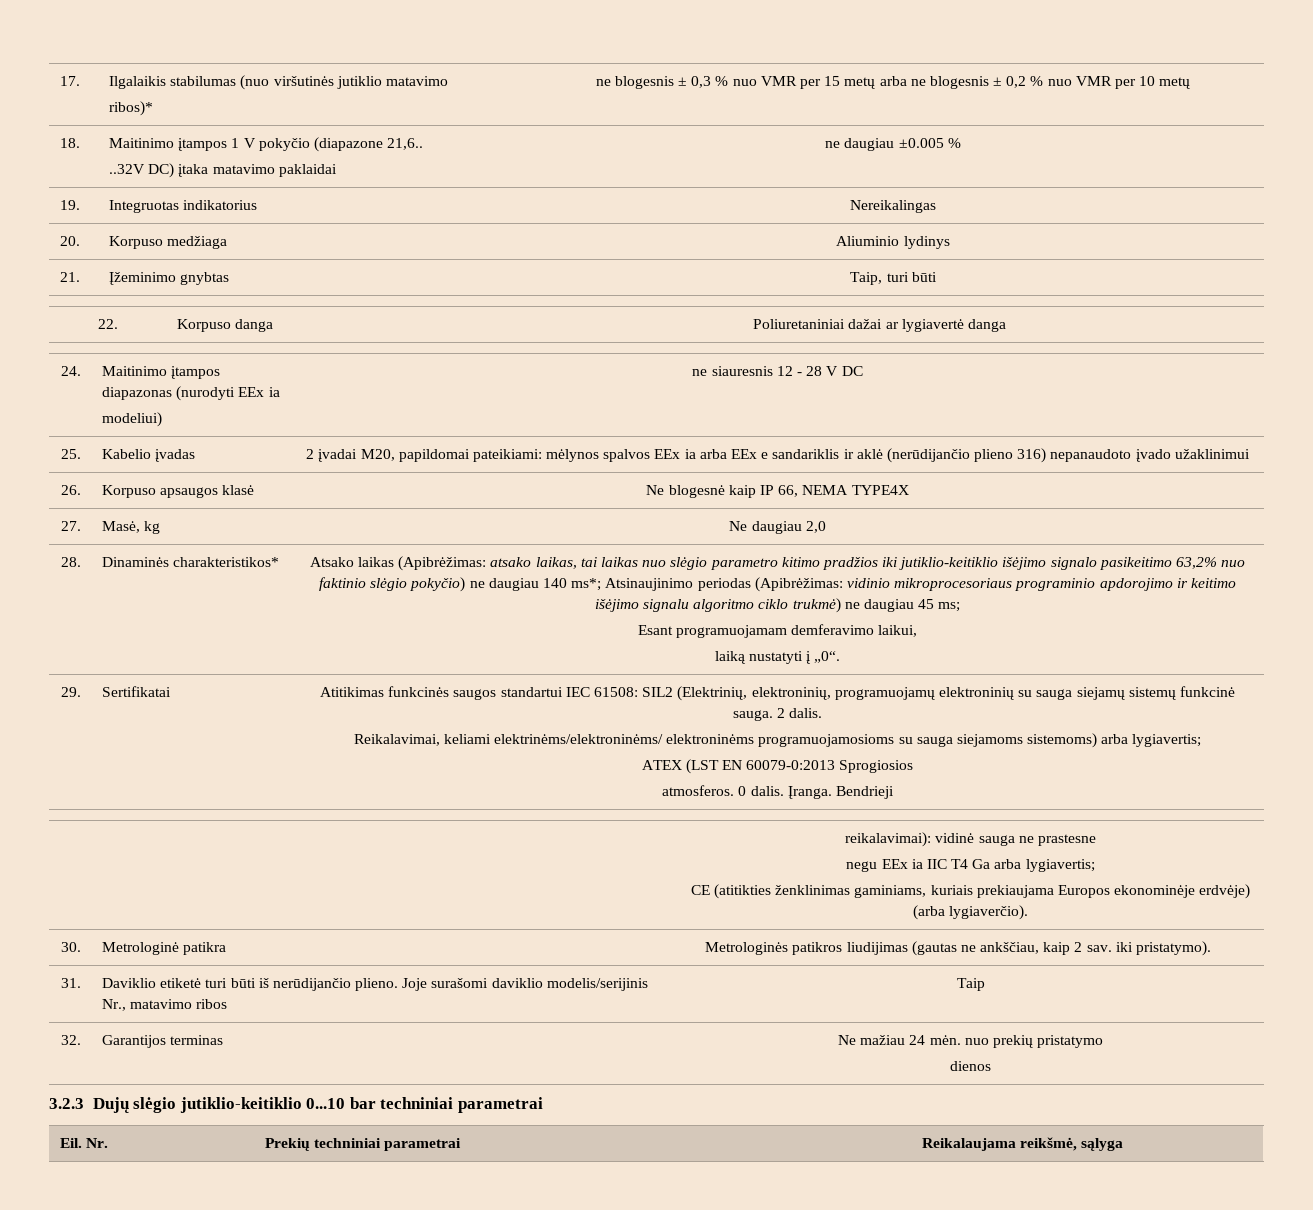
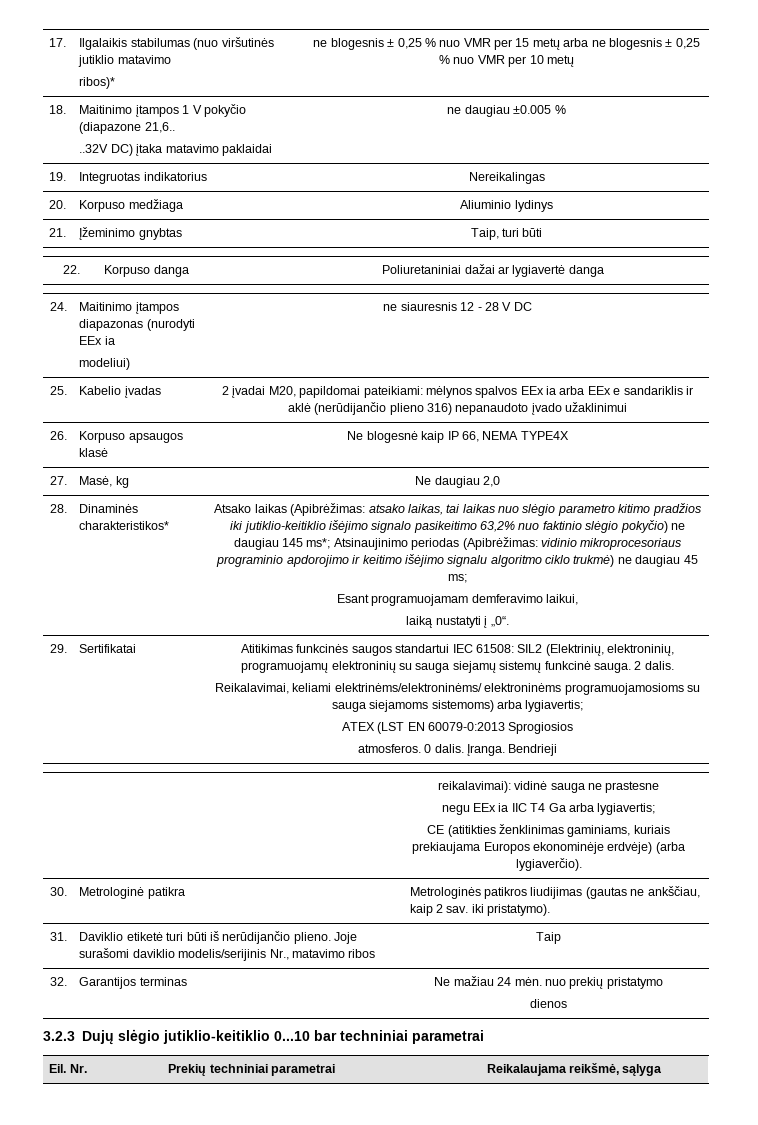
  17. | Ilgalaikis stabilumas (nuo viršutinės jutiklio matavimo
- ribos)* | ne blogesnis ± 0,3 % nuo VMR per 15 metų arba ne blogesnis ± 0,2 % nuo VMR per 10 metų
+ ribos)* | ne blogesnis ± 0,25 % nuo VMR per 15 metų arba ne blogesnis ± 0,25 % nuo VMR per 10 metų
- Atsako laikas (Apibrėžimas: atsako laikas, tai laikas nuo slėgio parametro kitimo pradžios iki jutiklio-keitiklio išėjimo signalo pasikeitimo 63,2% nuo faktinio slėgio pokyčio) ne daugiau 140 ms*; Atsinaujinimo periodas (Apibrėžimas: vidinio mikroprocesoriaus programinio apdorojimo ir keitimo išėjimo signalu algoritmo ciklo trukmė) ne daugiau 45 ms;
+ Atsako laikas (Apibrėžimas: atsako laikas, tai laikas nuo slėgio parametro kitimo pradžios iki jutiklio-keitiklio išėjimo signalo pasikeitimo 63,2% nuo faktinio slėgio pokyčio) ne daugiau 145 ms*; Atsinaujinimo periodas (Apibrėžimas: vidinio mikroprocesoriaus programinio apdorojimo ir keitimo išėjimo signalu algoritmo ciklo trukmė) ne daugiau 45 ms;

